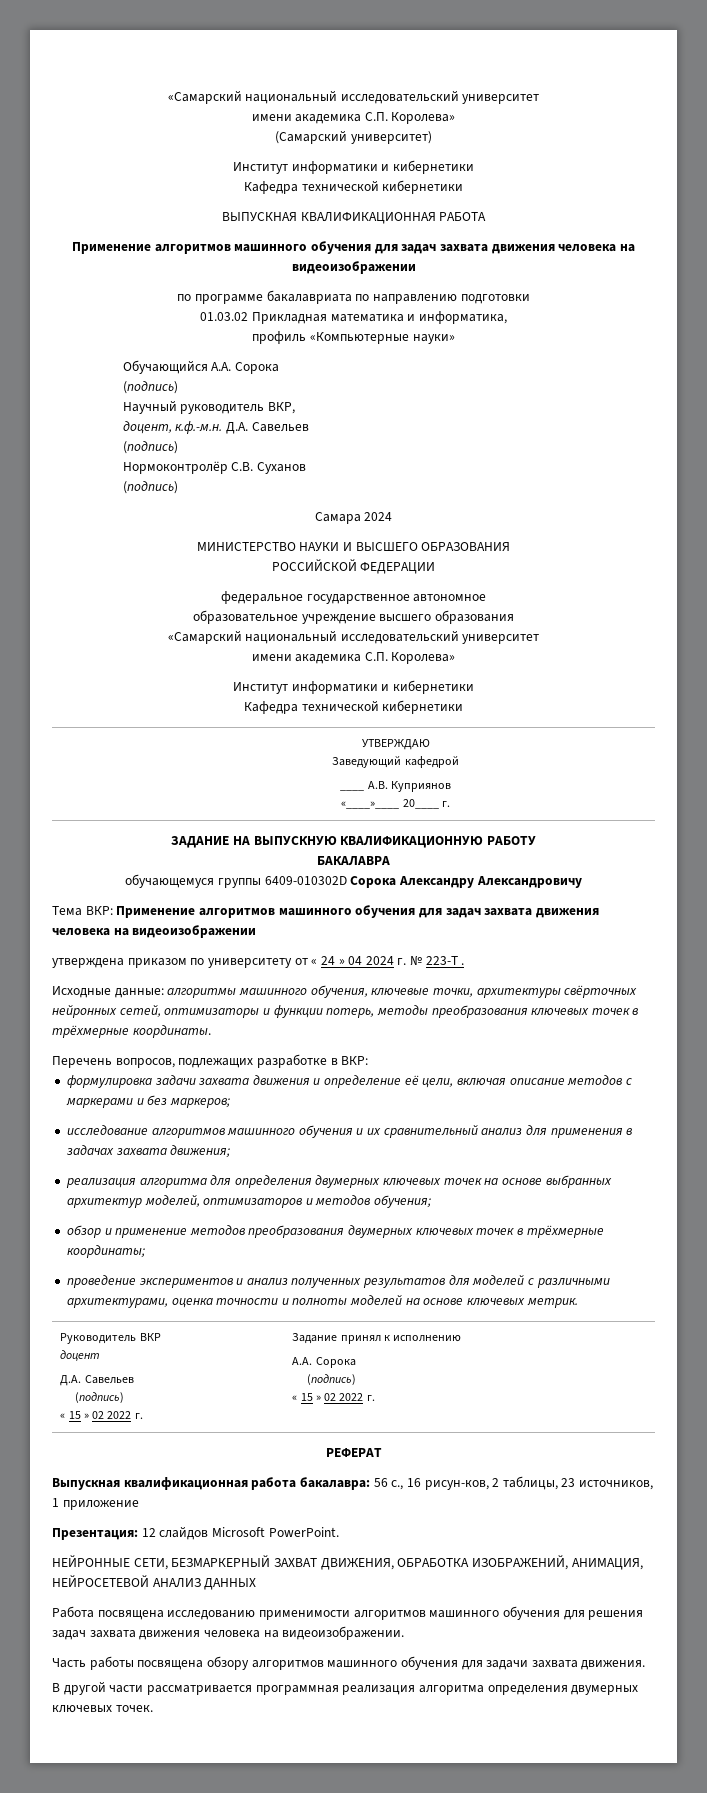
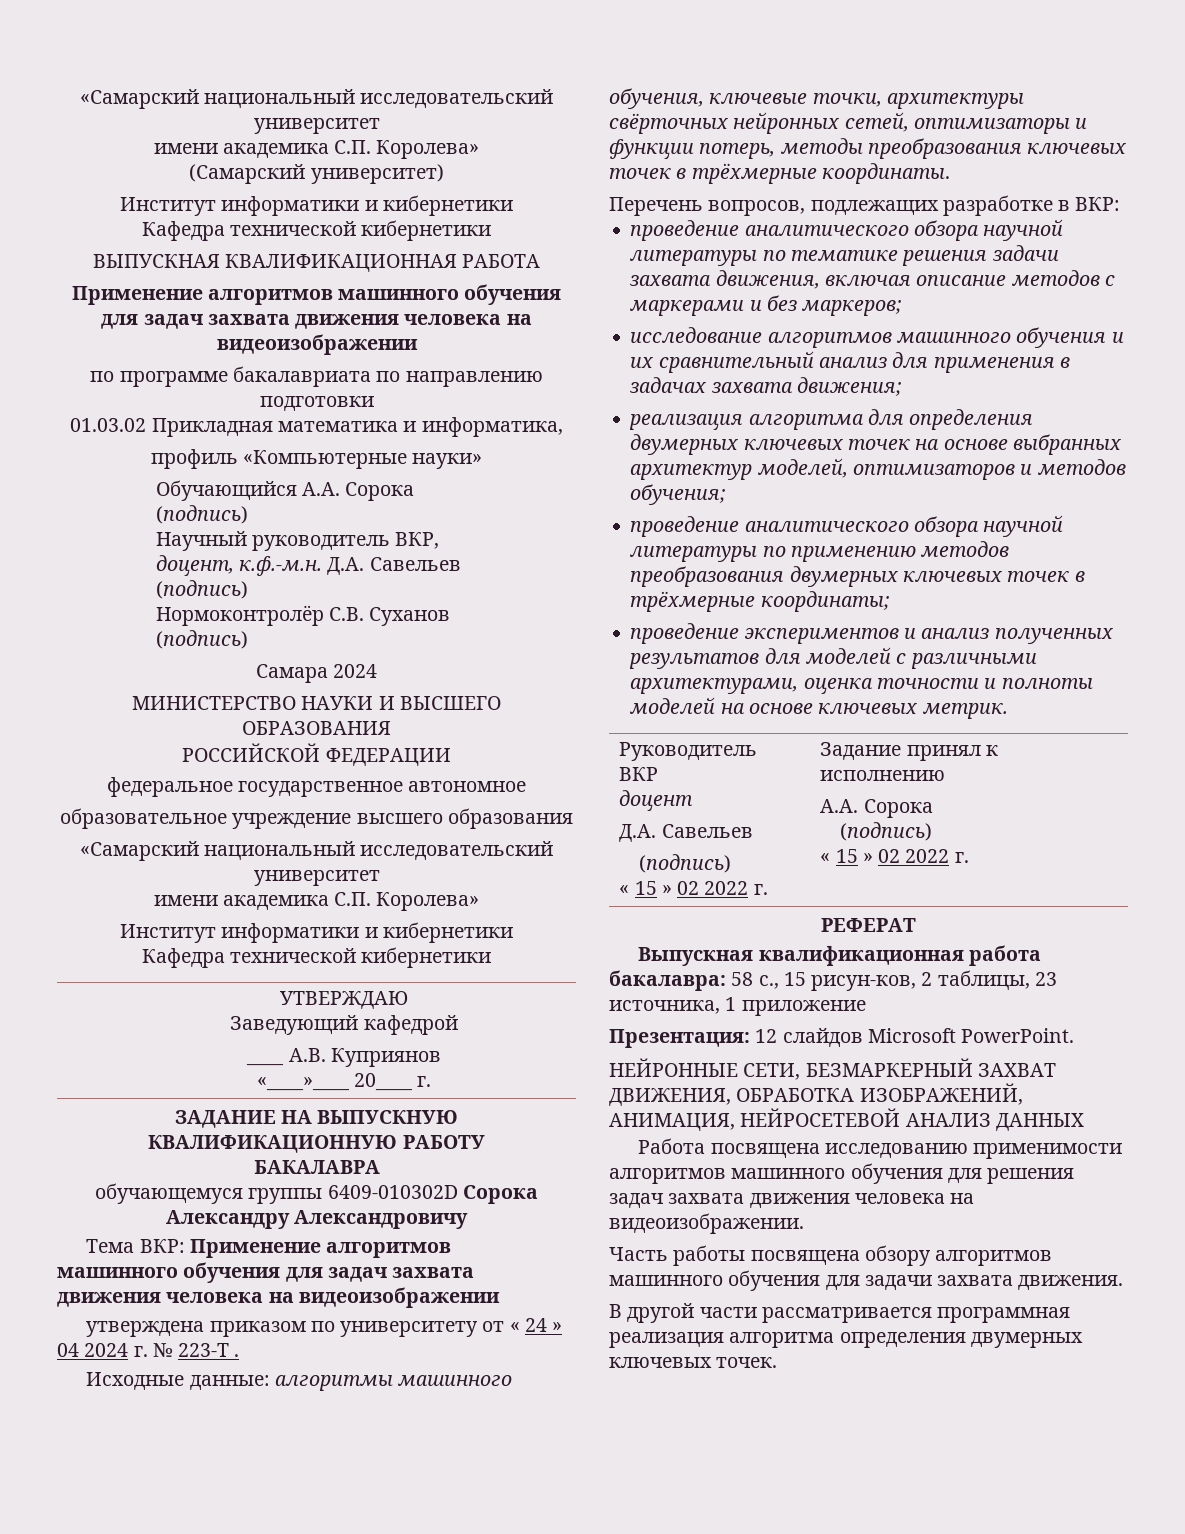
- формулировка задачи захвата движения и определение её цели, включая описание методов с маркерами и без маркеров;
+ проведение аналитического обзора научной литературы по тематике решения задачи захвата движения, включая описание методов с маркерами и без маркеров;
- обзор и применение методов преобразования двумерных ключевых точек в трёхмерные координаты;
+ проведение аналитического обзора научной литературы по применению методов преобразования двумерных ключевых точек в трёхмерные координаты;
- Выпускная квалификационная работа бакалавра: 56 c., 16 рисун-ков, 2 таблицы, 23 источников, 1 приложение
+ Выпускная квалификационная работа бакалавра: 58 c., 15 рисун-ков, 2 таблицы, 23 источника, 1 приложение

